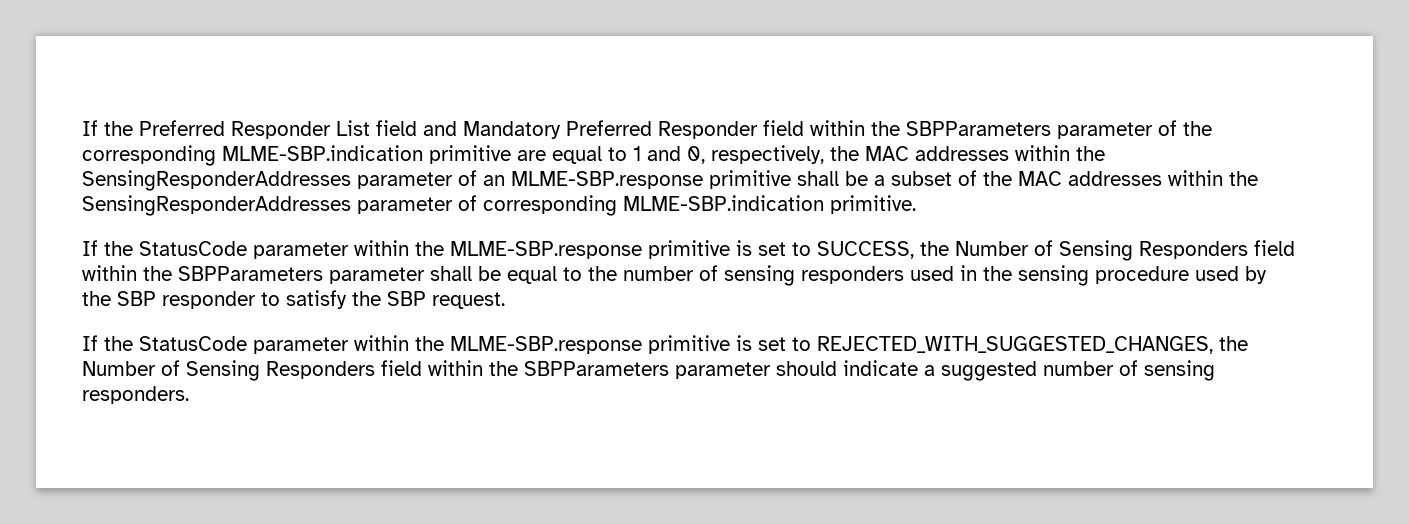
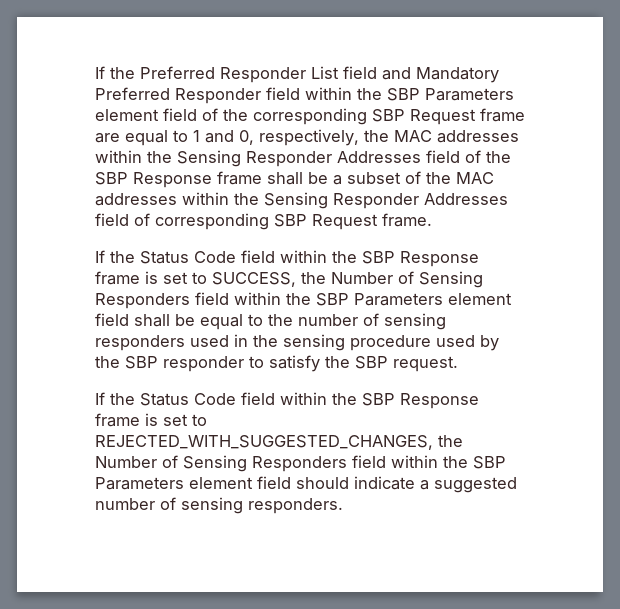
- If the Preferred Responder List field and Mandatory Preferred Responder field within the SBPParameters parameter of the corresponding MLME-SBP.indication primitive are equal to 1 and 0, respectively, the MAC addresses within the SensingResponderAddresses parameter of an MLME-SBP.response primitive shall be a subset of the MAC addresses within the SensingResponderAddresses parameter of corresponding MLME-SBP.indication primitive.
- If the StatusCode parameter within the MLME-SBP.response primitive is set to SUCCESS, the Number of Sensing Responders field within the SBPParameters parameter shall be equal to the number of sensing responders used in the sensing procedure used by the SBP responder to satisfy the SBP request.
+ If the Preferred Responder List field and Mandatory Preferred Responder field within the SBP Parameters element field of the corresponding SBP Request frame are equal to 1 and 0, respectively, the MAC addresses within the Sensing Responder Addresses field of the SBP Response frame shall be a subset of the MAC addresses within the Sensing Responder Addresses field of corresponding SBP Request frame.
+ If the Status Code field within the SBP Response frame is set to SUCCESS, the Number of Sensing Responders field within the SBP Parameters element field shall be equal to the number of sensing responders used in the sensing procedure used by the SBP responder to satisfy the SBP request.
- If the StatusCode parameter within the MLME-SBP.response primitive is set to REJECTED_WITH_SUGGESTED_CHANGES, the Number of Sensing Responders field within the SBPParameters parameter should indicate a suggested number of sensing responders.
+ If the Status Code field within the SBP Response frame is set to REJECTED_WITH_SUGGESTED_CHANGES, the Number of Sensing Responders field within the SBP Parameters element field should indicate a suggested number of sensing responders.

